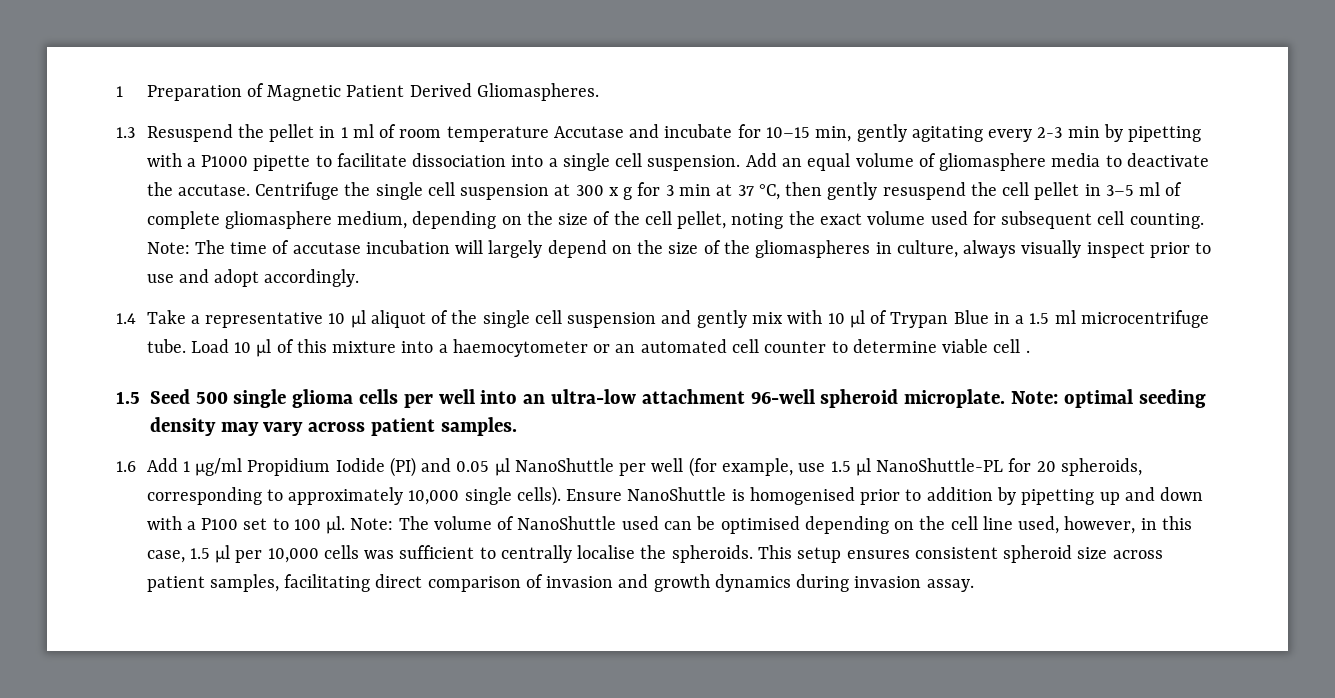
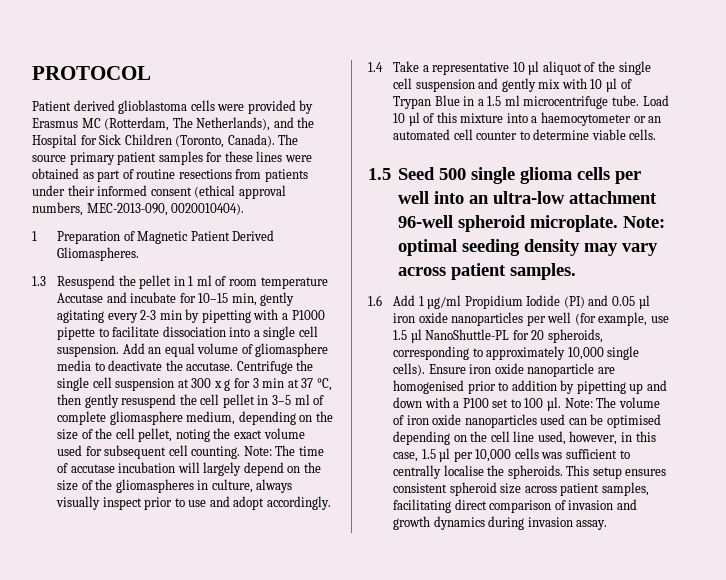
+ PROTOCOL
+ Patient derived glioblastoma cells were provided by Erasmus MC (Rotterdam, The Netherlands), and the Hospital for Sick Children (Toronto, Canada). The source primary patient samples for these lines were obtained as part of routine resections from patients under their informed consent (ethical approval numbers, MEC-2013-090, 0020010404).
- Load 10 µl of this mixture into a haemocytometer or an automated cell counter to determine viable cell .
+ Load 10 µl of this mixture into a haemocytometer or an automated cell counter to determine viable cells.
- 1.6 Add 1 µg/ml Propidium Iodide (PI) and 0.05 µl NanoShuttle per well (for example, use 1.5 µl NanoShuttle-PL for 20 spheroids, corresponding to approximately 10,000 single cells).
+ 1.6 Add 1 µg/ml Propidium Iodide (PI) and 0.05 µl iron oxide nanoparticles per well (for example, use 1.5 µl NanoShuttle-PL for 20 spheroids, corresponding to approximately 10,000 single cells).
- Ensure NanoShuttle is homogenised prior to addition by pipetting up and down with a P100 set to 100 µl.
+ Ensure iron oxide nanoparticle are homogenised prior to addition by pipetting up and down with a P100 set to 100 µl.
- Note: The volume of NanoShuttle used can be optimised depending on the cell line used, however, in this case, 1.5 µl per 10,000 cells was sufficient to centrally localise the spheroids.
+ Note: The volume of iron oxide nanoparticles used can be optimised depending on the cell line used, however, in this case, 1.5 µl per 10,000 cells was sufficient to centrally localise the spheroids.

